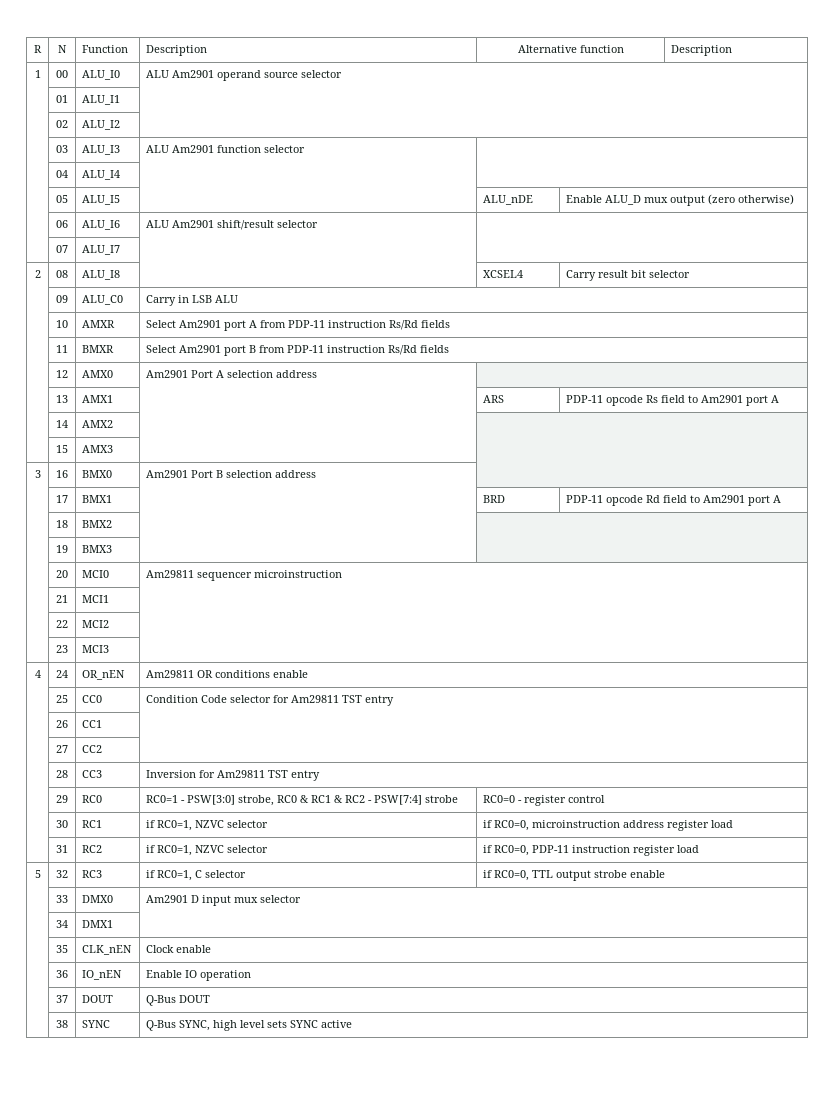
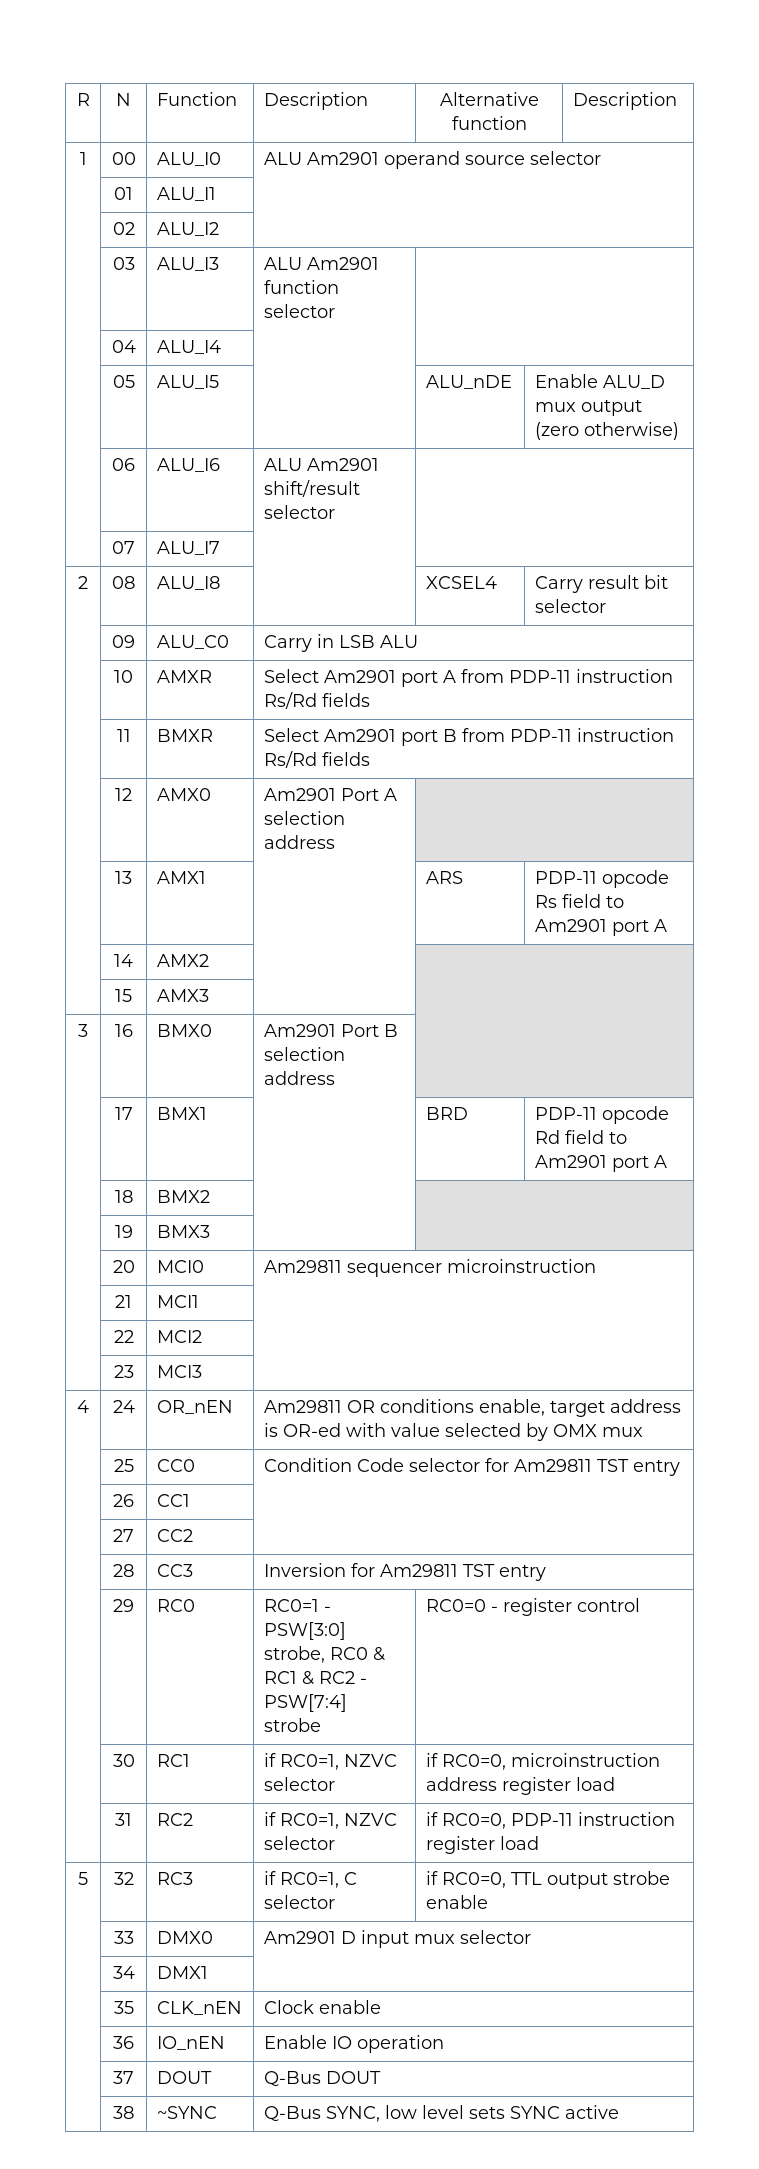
- 4 | 24 | OR_nEN | Am29811 OR conditions enable
+ 4 | 24 | OR_nEN | Am29811 OR conditions enable, target address is OR-ed with value selected by OMX mux
- | 38 | SYNC | Q-Bus SYNC, high level sets SYNC active
+ | 38 | ~SYNC | Q-Bus SYNC, low level sets SYNC active

